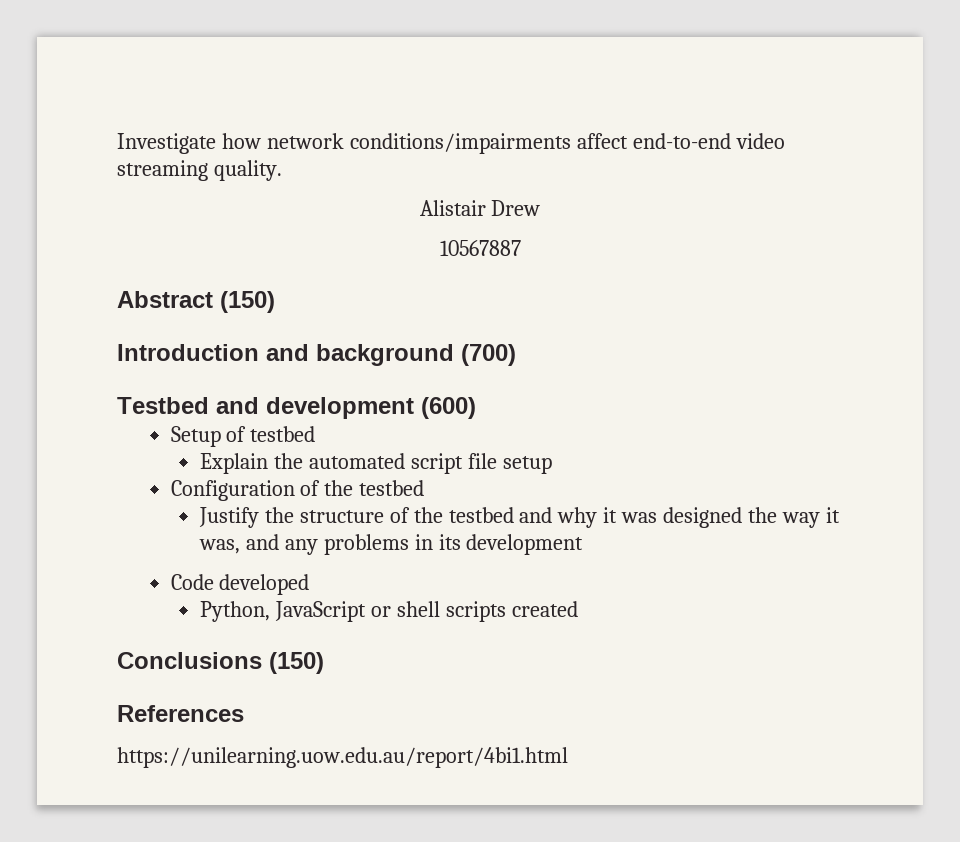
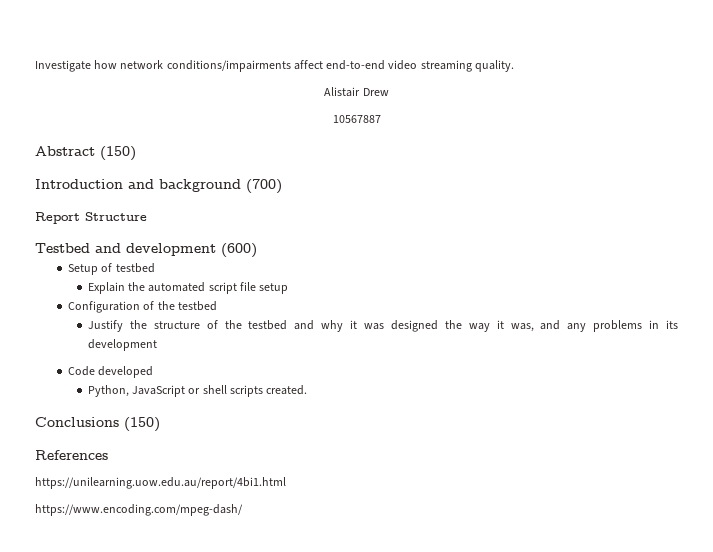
+ Report Structure
- Python, JavaScript or shell scripts created
+ Python, JavaScript or shell scripts created.
+ https://www.encoding.com/mpeg-dash/

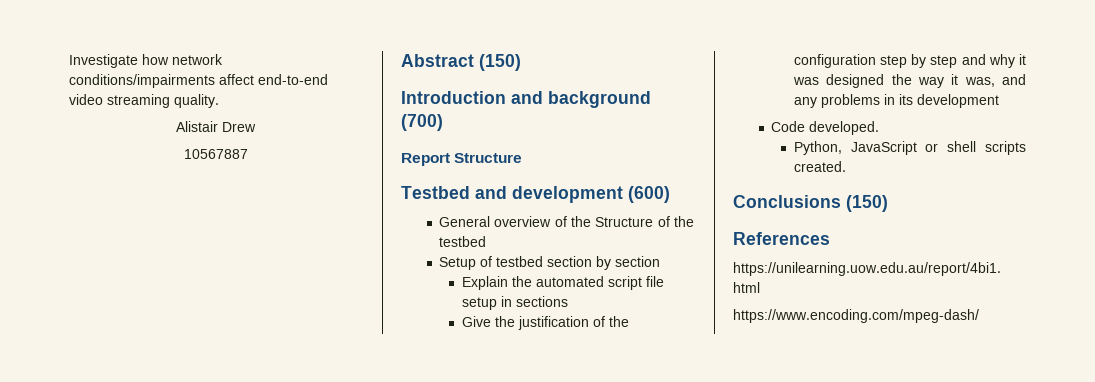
+ General overview of the Structure of the testbed
- Setup of testbed
+ Setup of testbed section by section
- Explain the automated script file setup
- Configuration of the testbed
- Justify the structure of the testbed and why it was designed the way it was, and any problems in its development
+ Explain the automated script file setup in sections
+ Give the justification of the configuration step by step and why it was designed the way it was, and any problems in its development
- Code developed
+ Code developed.

